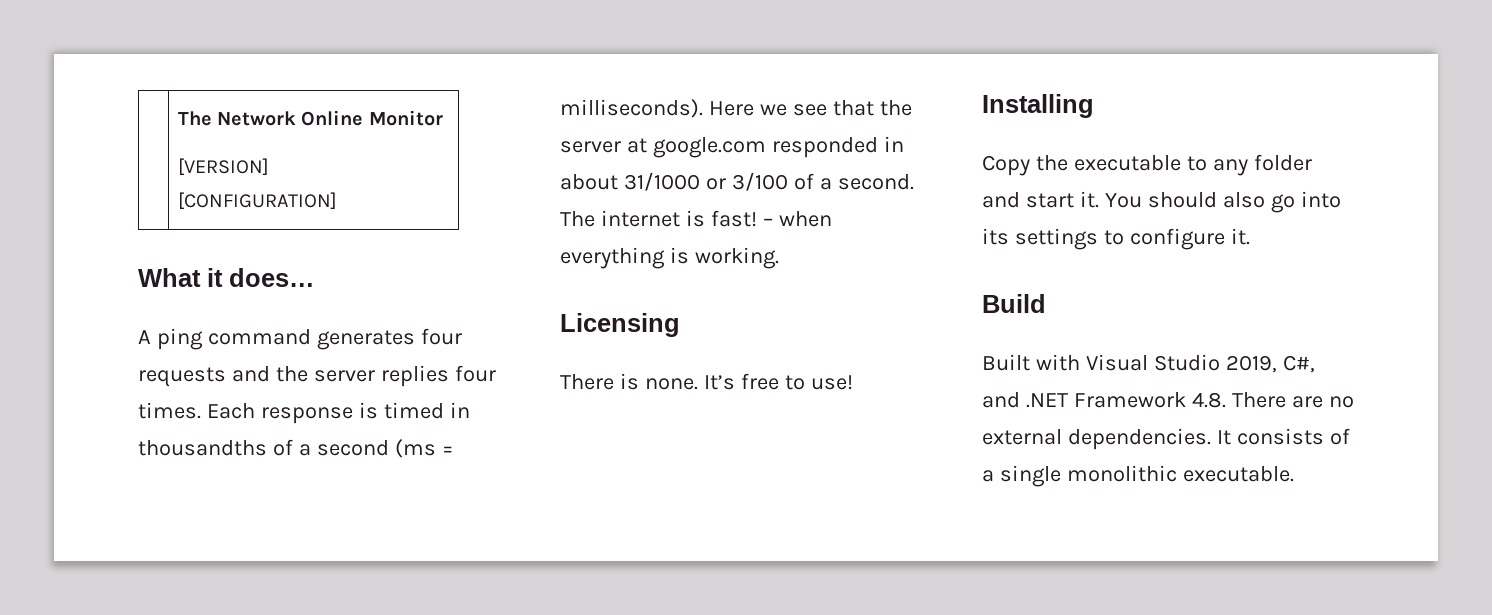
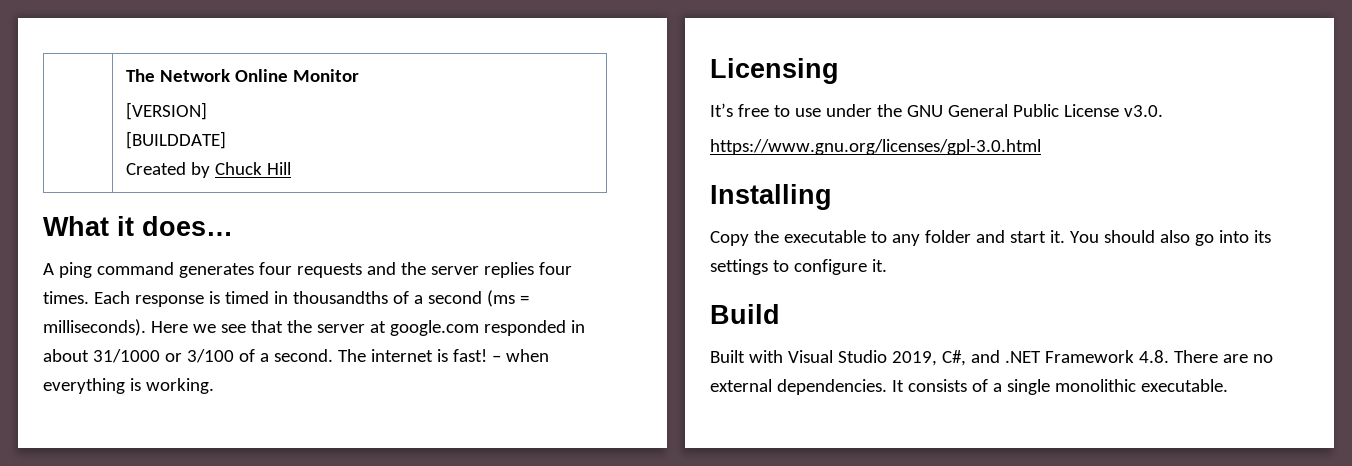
  | The Network Online Monitor
  [VERSION]
- [CONFIGURATION]
+ [BUILDDATE]
+ Created by Chuck Hill
- There is none. It’s free to use!
+ It’s free to use under the GNU General Public License v3.0.
+ https://www.gnu.org/licenses/gpl-3.0.html

